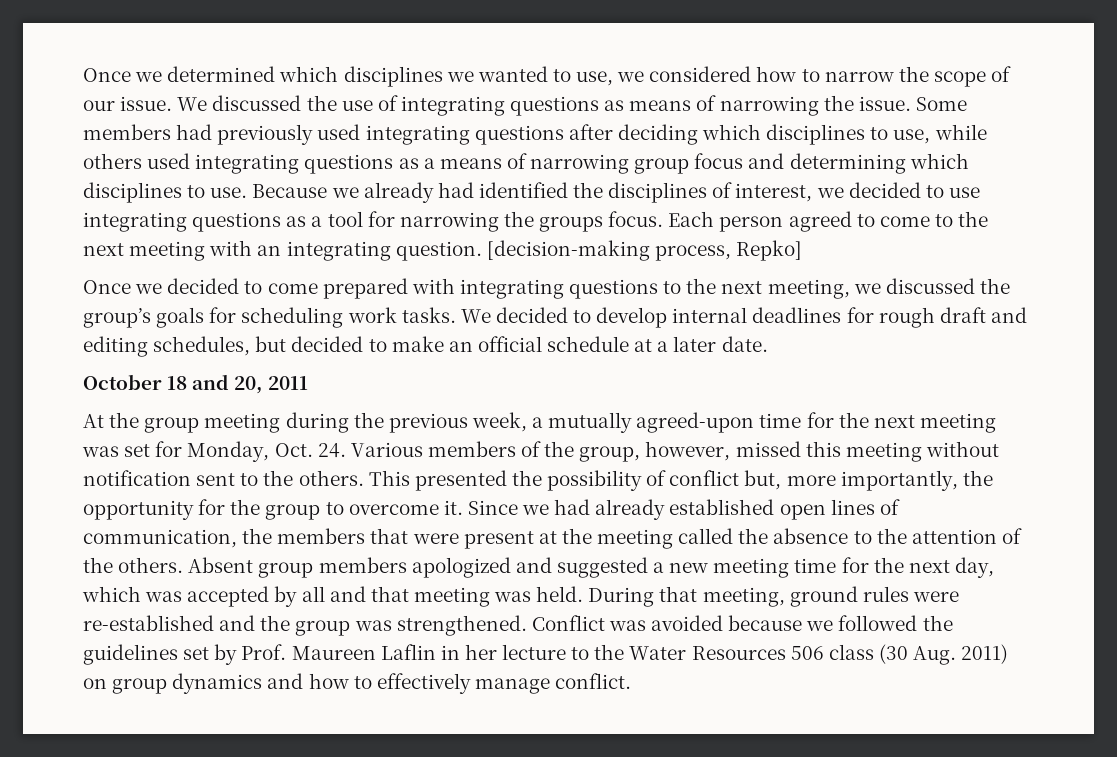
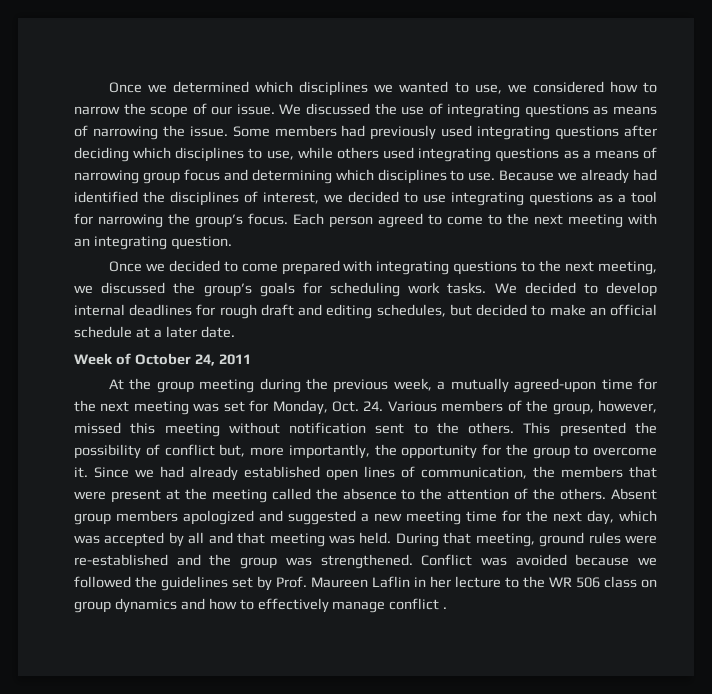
- Because we already had identified the disciplines of interest, we decided to use integrating questions as a tool for narrowing the groups focus.
+ Because we already had identified the disciplines of interest, we decided to use integrating questions as a tool for narrowing the group’s focus.
- [decision-making process, Repko]
- October 18 and 20, 2011
+ Week of October 24, 2011
- Conflict was avoided because we followed the guidelines set by Prof. Maureen Laflin in her lecture to the Water Resources 506 class (30 Aug. 2011) on group dynamics and how to effectively manage conflict.
+ Conflict was avoided because we followed the guidelines set by Prof. Maureen Laflin in her lecture to the WR 506 class on group dynamics and how to effectively manage conflict .

